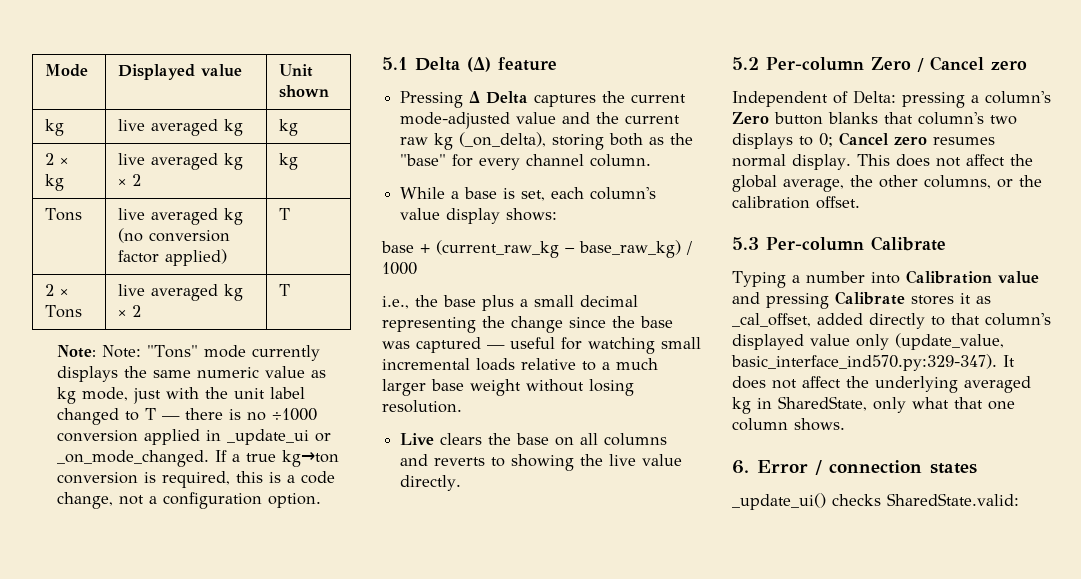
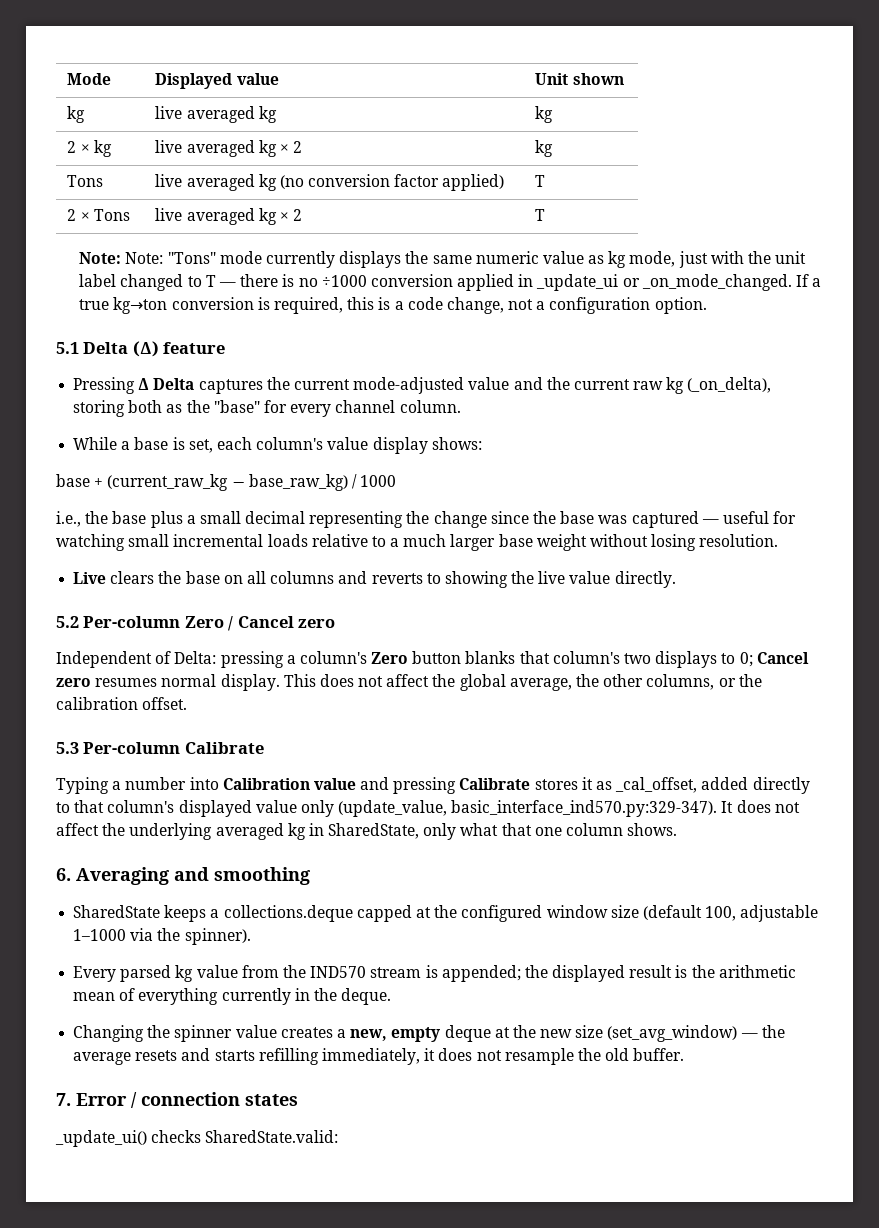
- 6. Error / connection states
+ 6. Averaging and smoothing
+ SharedState keeps a collections.deque capped at the configured window size (default 100, adjustable 1–1000 via the spinner).
+ Every parsed kg value from the IND570 stream is appended; the displayed result is the arithmetic mean of everything currently in the deque.
+ Changing the spinner value creates a new, empty deque at the new size (set_avg_window) — the average resets and starts refilling immediately, it does not resample the old buffer.
+ 7. Error / connection states

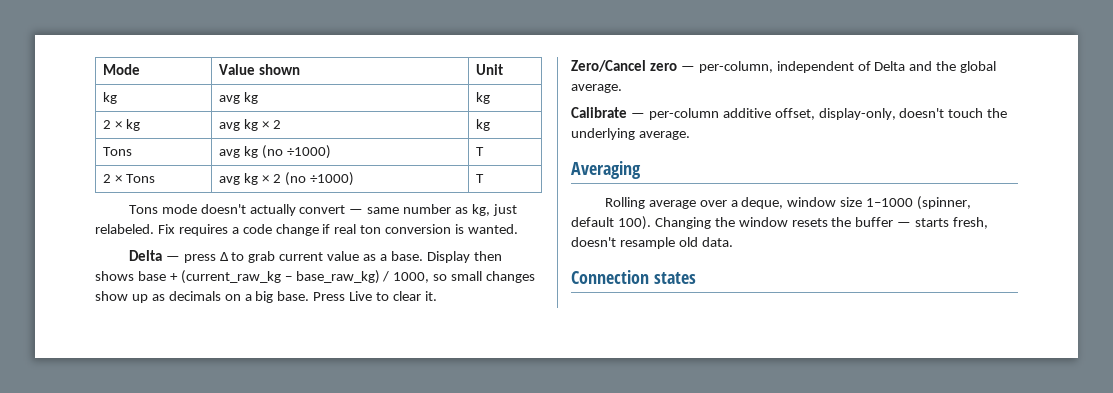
- Mode | Displayed value | Unit shown
- kg | live averaged kg | kg
+ Mode | Value shown | Unit
+ kg | avg kg | kg
- 2 × kg | live averaged kg × 2 | kg
+ 2 × kg | avg kg × 2 | kg
- Tons | live averaged kg (no conversion factor applied) | T
+ Tons | avg kg (no ÷1000) | T
- 2 × Tons | live averaged kg × 2 | T
- Note: Note: "Tons" mode currently displays the same numeric value as kg mode, just with the unit label changed to T — there is no ÷1000 conversion applied in _update_ui or _on_mode_changed. If a true kg→ton conversion is required, this is a code change, not a configuration option.
- 5.1 Delta (Δ) feature
- Pressing Δ Delta captures the current mode-adjusted value and the current raw kg (_on_delta), storing both as the "base" for every channel column.
- While a base is set, each column's value display shows:
- base + (current_raw_kg − base_raw_kg) / 1000
- i.e., the base plus a small decimal representing the change since the base was captured — useful for watching small incremental loads relative to a much larger base weight without losing resolution.
- Live clears the base on all columns and reverts to showing the live value directly.
- 5.2 Per-column Zero / Cancel zero
- Independent of Delta: pressing a column's Zero button blanks that column's two displays to 0; Cancel zero resumes normal display. This does not affect the global average, the other columns, or the calibration offset.
- 5.3 Per-column Calibrate
- Typing a number into Calibration value and pressing Calibrate stores it as _cal_offset, added directly to that column's displayed value only (update_value, basic_interface_ind570.py:329-347). It does not affect the underlying averaged kg in SharedState, only what that one column shows.
- 6. Averaging and smoothing
- SharedState keeps a collections.deque capped at the configured window size (default 100, adjustable 1–1000 via the spinner).
- Every parsed kg value from the IND570 stream is appended; the displayed result is the arithmetic mean of everything currently in the deque.
- Changing the spinner value creates a new, empty deque at the new size (set_avg_window) — the average resets and starts refilling immediately, it does not resample the old buffer.
- 7. Error / connection states
- _update_ui() checks SharedState.valid:
+ 2 × Tons | avg kg × 2 (no ÷1000) | T
+ Tons mode doesn't actually convert — same number as kg, just relabeled. Fix requires a code change if real ton conversion is wanted.
+ Delta — press Δ to grab current value as a base. Display then shows base + (current_raw_kg − base_raw_kg) / 1000, so small changes show up as decimals on a big base. Press Live to clear it.
+ Zero/Cancel zero — per-column, independent of Delta and the global average.
+ Calibrate — per-column additive offset, display-only, doesn't touch the underlying average.
+ Averaging
+ Rolling average over a deque, window size 1–1000 (spinner, default 100). Changing the window resets the buffer — starts fresh, doesn't resample old data.
+ Connection states

